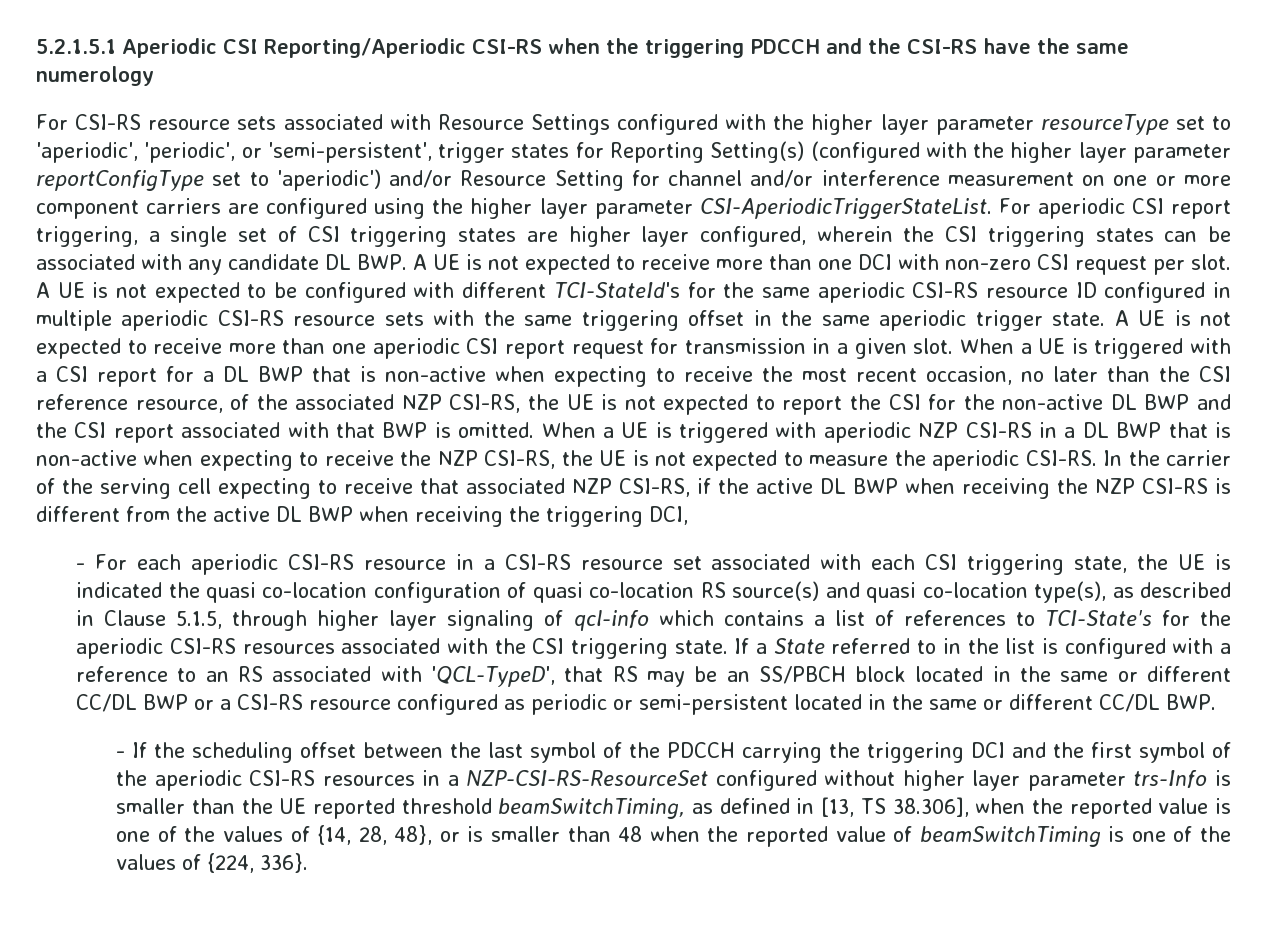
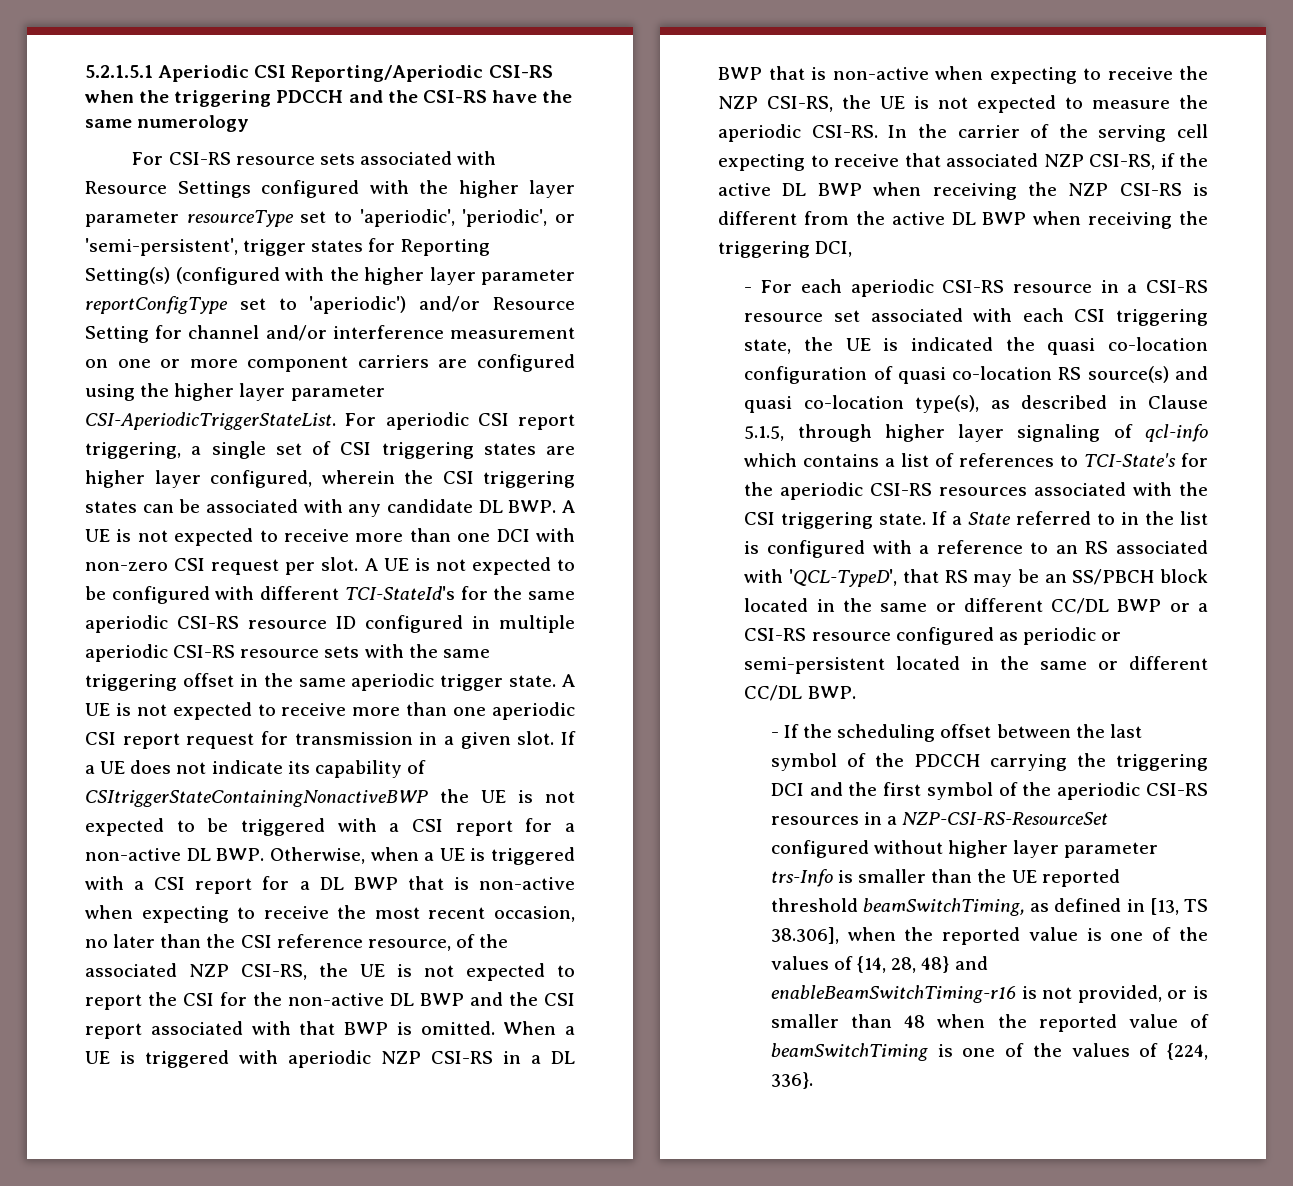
- When a UE is triggered with a CSI report for a DL BWP that is non-active when expecting to receive the most recent occasion, no later than the CSI reference resource, of the associated NZP CSI-RS, the UE is not expected to report the CSI for the non-active DL BWP and the CSI report associated with that BWP is omitted.
+ If a UE does not indicate its capability of CSItriggerStateContainingNonactiveBWP the UE is not expected to be triggered with a CSI report for a non-active DL BWP. Otherwise, when a UE is triggered with a CSI report for a DL BWP that is non-active when expecting to receive the most recent occasion, no later than the CSI reference resource, of the associated NZP CSI-RS, the UE is not expected to report the CSI for the non-active DL BWP and the CSI report associated with that BWP is omitted.
- - If the scheduling offset between the last symbol of the PDCCH carrying the triggering DCI and the first symbol of the aperiodic CSI-RS resources in a NZP-CSI-RS-ResourceSet configured without higher layer parameter trs-Info is smaller than the UE reported threshold beamSwitchTiming, as defined in [13, TS 38.306], when the reported value is one of the values of {14, 28, 48}, or is smaller than 48 when the reported value of beamSwitchTiming is one of the values of {224, 336}.
+ - If the scheduling offset between the last symbol of the PDCCH carrying the triggering DCI and the first symbol of the aperiodic CSI-RS resources in a NZP-CSI-RS-ResourceSet configured without higher layer parameter trs-Info is smaller than the UE reported threshold beamSwitchTiming, as defined in [13, TS 38.306], when the reported value is one of the values of {14, 28, 48} and enableBeamSwitchTiming-r16 is not provided, or is smaller than 48 when the reported value of beamSwitchTiming is one of the values of {224, 336}.

